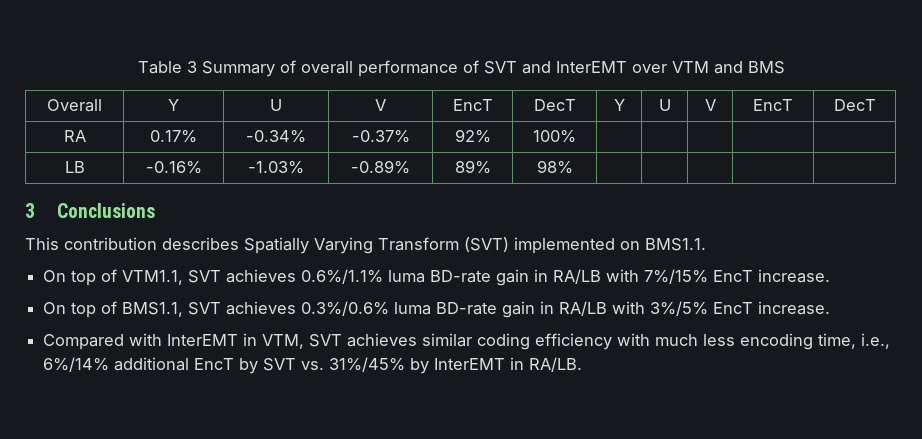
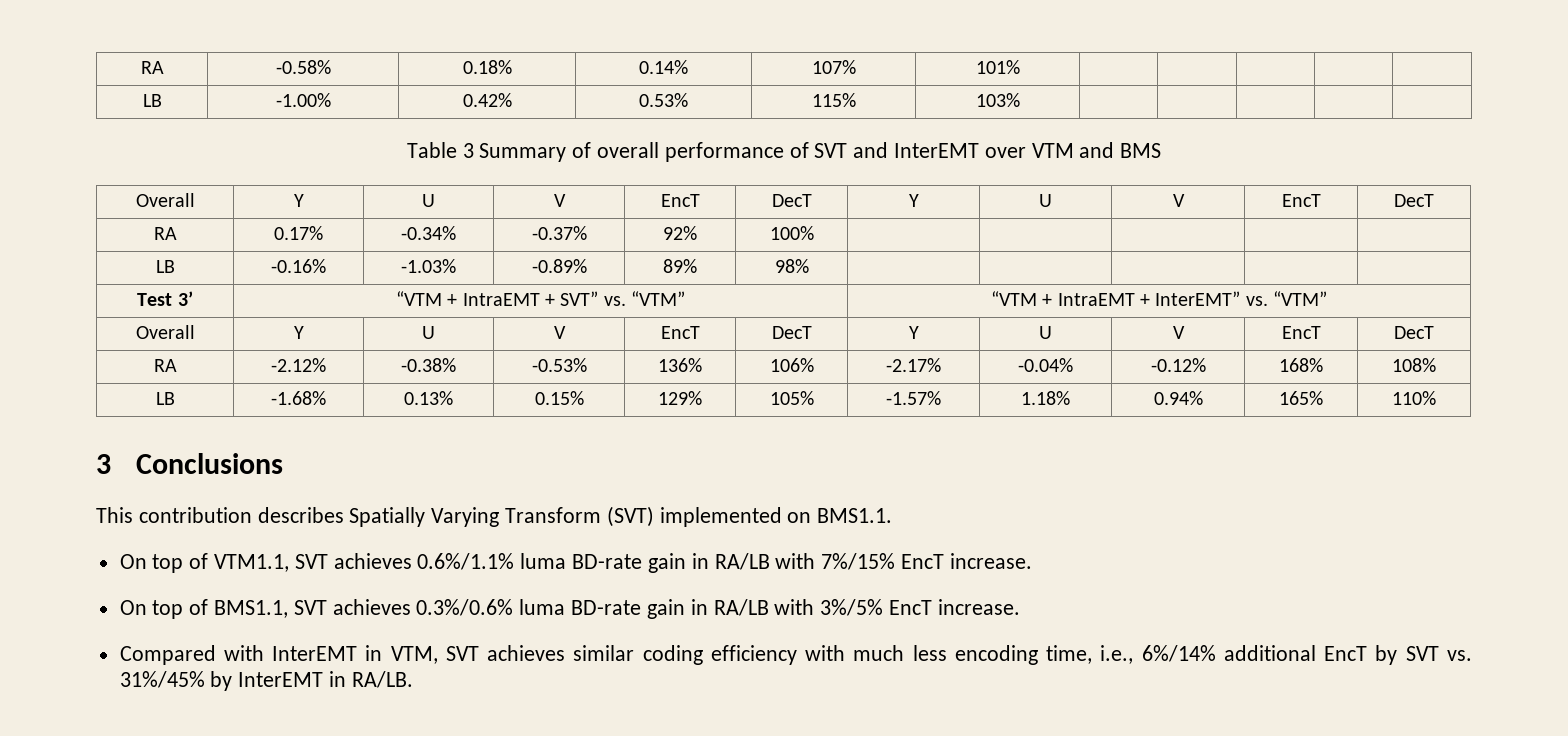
+ RA | -0.58% | 0.18% | 0.14% | 107% | 101% | | | | |
+ LB | -1.00% | 0.42% | 0.53% | 115% | 103% | | | | |
+ Test 3’ | “VTM + IntraEMT + SVT” vs. “VTM” | “VTM + IntraEMT + InterEMT” vs. “VTM”
+ Overall | Y | U | V | EncT | DecT | Y | U | V | EncT | DecT
+ RA | -2.12% | -0.38% | -0.53% | 136% | 106% | -2.17% | -0.04% | -0.12% | 168% | 108%
+ LB | -1.68% | 0.13% | 0.15% | 129% | 105% | -1.57% | 1.18% | 0.94% | 165% | 110%

